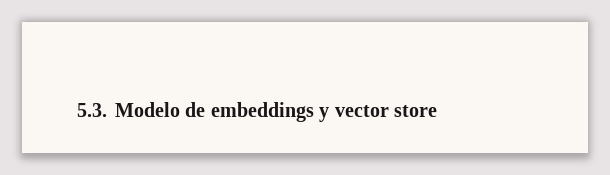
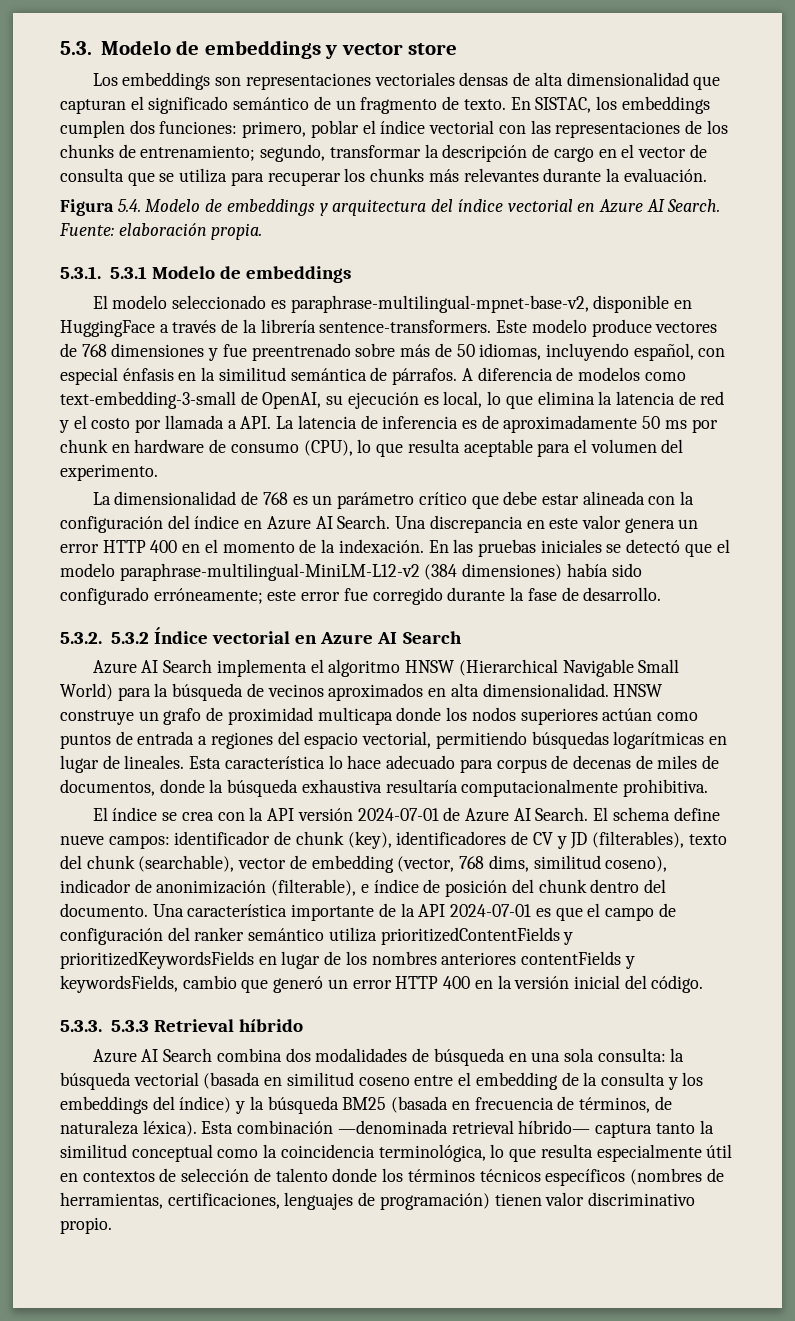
+ Los embeddings son representaciones vectoriales densas de alta dimensionalidad que capturan el significado semántico de un fragmento de texto. En SISTAC, los embeddings cumplen dos funciones: primero, poblar el índice vectorial con las representaciones de los chunks de entrenamiento; segundo, transformar la descripción de cargo en el vector de consulta que se utiliza para recuperar los chunks más relevantes durante la evaluación.
+ Figura 5.4. Modelo de embeddings y arquitectura del índice vectorial en Azure AI Search. Fuente: elaboración propia.
+ 5.3.1. 5.3.1 Modelo de embeddings
+ El modelo seleccionado es paraphrase-multilingual-mpnet-base-v2, disponible en HuggingFace a través de la librería sentence-transformers. Este modelo produce vectores de 768 dimensiones y fue preentrenado sobre más de 50 idiomas, incluyendo español, con especial énfasis en la similitud semántica de párrafos. A diferencia de modelos como text-embedding-3-small de OpenAI, su ejecución es local, lo que elimina la latencia de red y el costo por llamada a API. La latencia de inferencia es de aproximadamente 50 ms por chunk en hardware de consumo (CPU), lo que resulta aceptable para el volumen del experimento.
+ La dimensionalidad de 768 es un parámetro crítico que debe estar alineada con la configuración del índice en Azure AI Search. Una discrepancia en este valor genera un error HTTP 400 en el momento de la indexación. En las pruebas iniciales se detectó que el modelo paraphrase-multilingual-MiniLM-L12-v2 (384 dimensiones) había sido configurado erróneamente; este error fue corregido durante la fase de desarrollo.
+ 5.3.2. 5.3.2 Índice vectorial en Azure AI Search
+ Azure AI Search implementa el algoritmo HNSW (Hierarchical Navigable Small World) para la búsqueda de vecinos aproximados en alta dimensionalidad. HNSW construye un grafo de proximidad multicapa donde los nodos superiores actúan como puntos de entrada a regiones del espacio vectorial, permitiendo búsquedas logarítmicas en lugar de lineales. Esta característica lo hace adecuado para corpus de decenas de miles de documentos, donde la búsqueda exhaustiva resultaría computacionalmente prohibitiva.
+ El índice se crea con la API versión 2024-07-01 de Azure AI Search. El schema define nueve campos: identificador de chunk (key), identificadores de CV y JD (filterables), texto del chunk (searchable), vector de embedding (vector, 768 dims, similitud coseno), indicador de anonimización (filterable), e índice de posición del chunk dentro del documento. Una característica importante de la API 2024-07-01 es que el campo de configuración del ranker semántico utiliza prioritizedContentFields y prioritizedKeywordsFields en lugar de los nombres anteriores contentFields y keywordsFields, cambio que generó un error HTTP 400 en la versión inicial del código.
+ 5.3.3. 5.3.3 Retrieval híbrido
+ Azure AI Search combina dos modalidades de búsqueda en una sola consulta: la búsqueda vectorial (basada en similitud coseno entre el embedding de la consulta y los embeddings del índice) y la búsqueda BM25 (basada en frecuencia de términos, de naturaleza léxica). Esta combinación —denominada retrieval híbrido— captura tanto la similitud conceptual como la coincidencia terminológica, lo que resulta especialmente útil en contextos de selección de talento donde los términos técnicos específicos (nombres de herramientas, certificaciones, lenguajes de programación) tienen valor discriminativo propio.

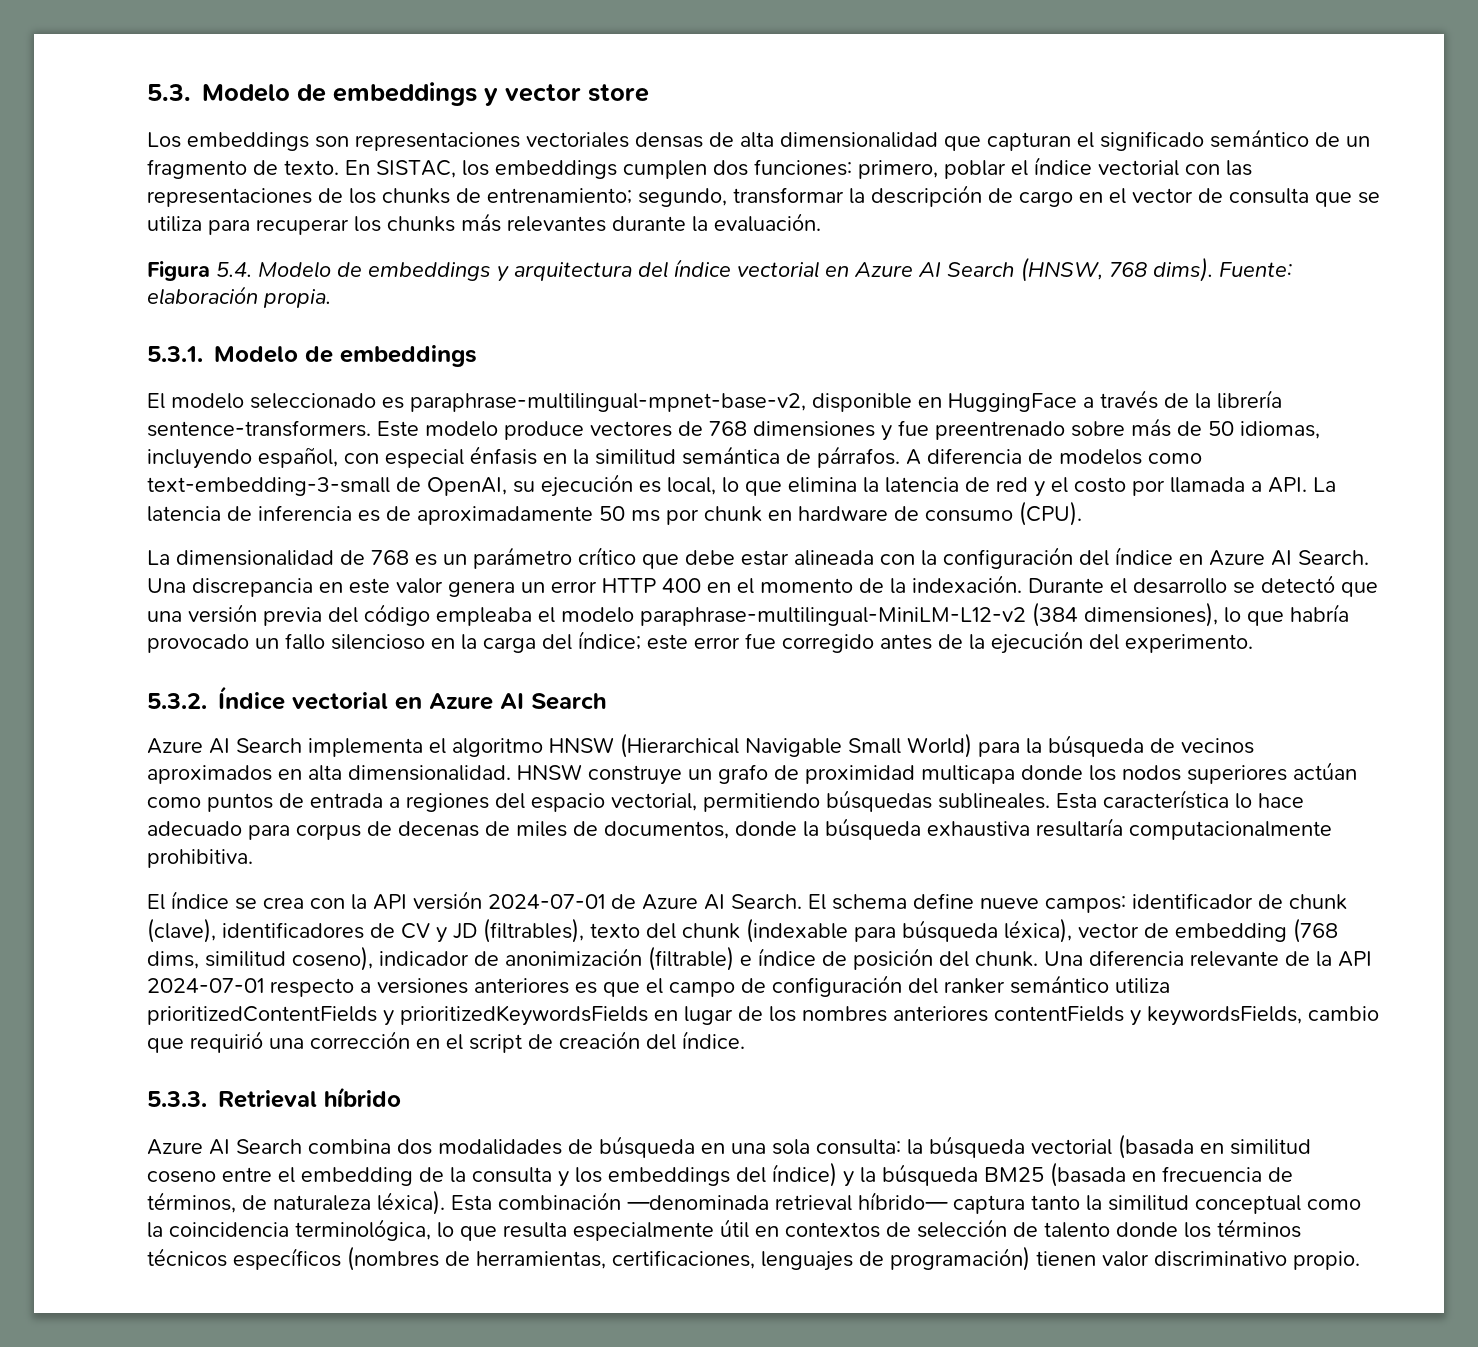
- Figura 5.4. Modelo de embeddings y arquitectura del índice vectorial en Azure AI Search.
+ Figura 5.4. Modelo de embeddings y arquitectura del índice vectorial en Azure AI Search (HNSW, 768 dims).
- 5.3.1. 5.3.1 Modelo de embeddings
+ 5.3.1. Modelo de embeddings
- A diferencia de modelos como text-embedding-3-small de OpenAI, su ejecución es local, lo que elimina la latencia de red y el costo por llamada a API. La latencia de inferencia es de aproximadamente 50 ms por chunk en hardware de consumo (CPU), lo que resulta aceptable para el volumen del experimento.
+ A diferencia de modelos como text-embedding-3-small de OpenAI, su ejecución es local, lo que elimina la latencia de red y el costo por llamada a API. La latencia de inferencia es de aproximadamente 50 ms por chunk en hardware de consumo (CPU).
- En las pruebas iniciales se detectó que el modelo paraphrase-multilingual-MiniLM-L12-v2 (384 dimensiones) había sido configurado erróneamente; este error fue corregido durante la fase de desarrollo.
+ Durante el desarrollo se detectó que una versión previa del código empleaba el modelo paraphrase-multilingual-MiniLM-L12-v2 (384 dimensiones), lo que habría provocado un fallo silencioso en la carga del índice; este error fue corregido antes de la ejecución del experimento.
- 5.3.2. 5.3.2 Índice vectorial en Azure AI Search
+ 5.3.2. Índice vectorial en Azure AI Search
- HNSW construye un grafo de proximidad multicapa donde los nodos superiores actúan como puntos de entrada a regiones del espacio vectorial, permitiendo búsquedas logarítmicas en lugar de lineales.
+ HNSW construye un grafo de proximidad multicapa donde los nodos superiores actúan como puntos de entrada a regiones del espacio vectorial, permitiendo búsquedas sublineales.
- El schema define nueve campos: identificador de chunk (key), identificadores de CV y JD (filterables), texto del chunk (searchable), vector de embedding (vector, 768 dims, similitud coseno), indicador de anonimización (filterable), e índice de posición del chunk dentro del documento. Una característica importante de la API 2024-07-01 es que el campo de configuración del ranker semántico utiliza prioritizedContentFields y prioritizedKeywordsFields en lugar de los nombres anteriores contentFields y keywordsFields, cambio que generó un error HTTP 400 en la versión inicial del código.
+ El schema define nueve campos: identificador de chunk (clave), identificadores de CV y JD (filtrables), texto del chunk (indexable para búsqueda léxica), vector de embedding (768 dims, similitud coseno), indicador de anonimización (filtrable) e índice de posición del chunk. Una diferencia relevante de la API 2024-07-01 respecto a versiones anteriores es que el campo de configuración del ranker semántico utiliza prioritizedContentFields y prioritizedKeywordsFields en lugar de los nombres anteriores contentFields y keywordsFields, cambio que requirió una corrección en el script de creación del índice.
- 5.3.3. 5.3.3 Retrieval híbrido
+ 5.3.3. Retrieval híbrido

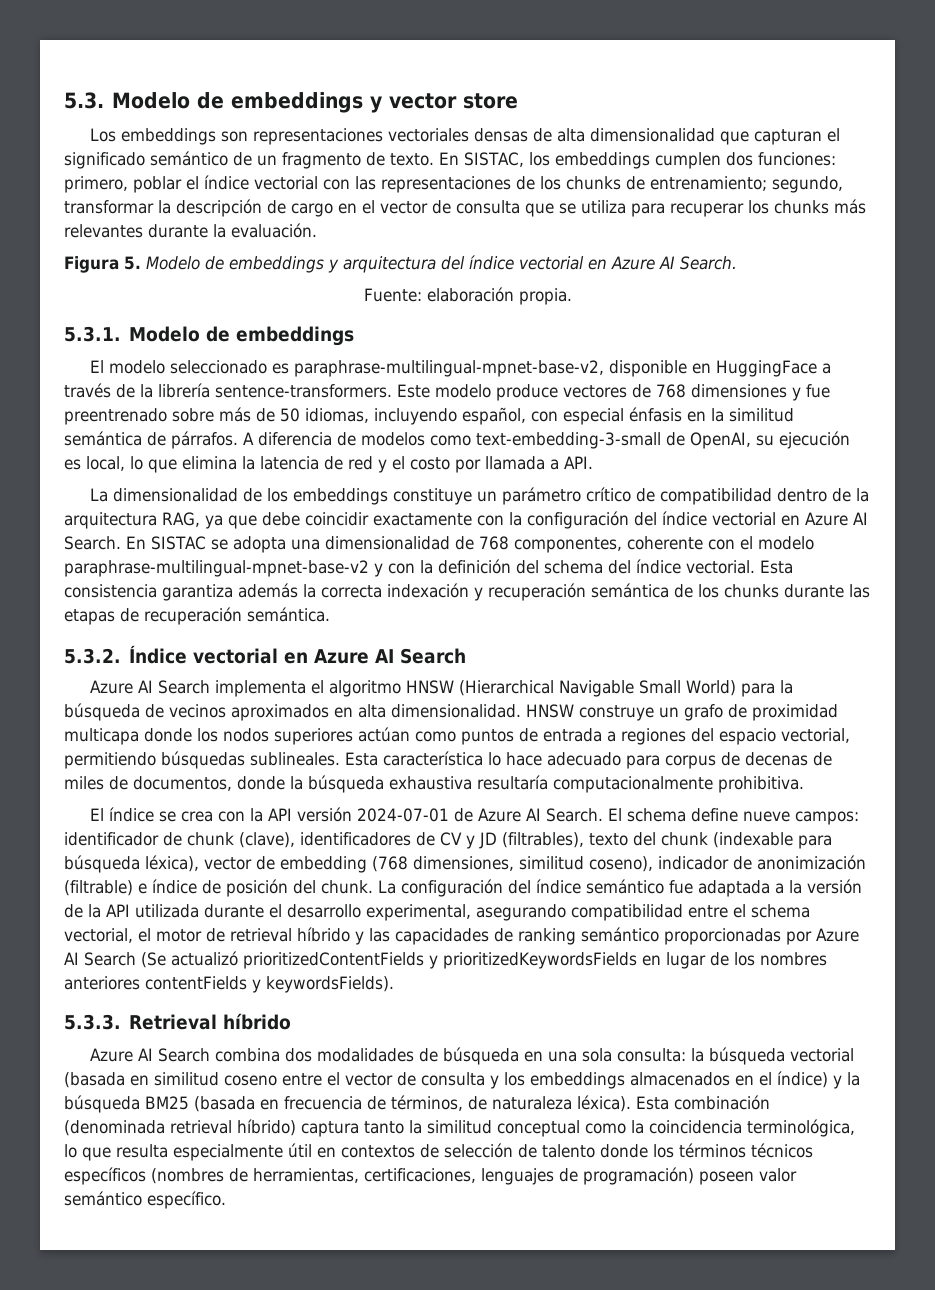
- Figura 5.4. Modelo de embeddings y arquitectura del índice vectorial en Azure AI Search (HNSW, 768 dims). Fuente: elaboración propia.
+ Figura 5. Modelo de embeddings y arquitectura del índice vectorial en Azure AI Search.
+ Fuente: elaboración propia.
- A diferencia de modelos como text-embedding-3-small de OpenAI, su ejecución es local, lo que elimina la latencia de red y el costo por llamada a API. La latencia de inferencia es de aproximadamente 50 ms por chunk en hardware de consumo (CPU).
- La dimensionalidad de 768 es un parámetro crítico que debe estar alineada con la configuración del índice en Azure AI Search. Una discrepancia en este valor genera un error HTTP 400 en el momento de la indexación. Durante el desarrollo se detectó que una versión previa del código empleaba el modelo paraphrase-multilingual-MiniLM-L12-v2 (384 dimensiones), lo que habría provocado un fallo silencioso en la carga del índice; este error fue corregido antes de la ejecución del experimento.
+ A diferencia de modelos como text-embedding-3-small de OpenAI, su ejecución es local, lo que elimina la latencia de red y el costo por llamada a API.
+ La dimensionalidad de los embeddings constituye un parámetro crítico de compatibilidad dentro de la arquitectura RAG, ya que debe coincidir exactamente con la configuración del índice vectorial en Azure AI Search. En SISTAC se adopta una dimensionalidad de 768 componentes, coherente con el modelo paraphrase-multilingual-mpnet-base-v2 y con la definición del schema del índice vectorial. Esta consistencia garantiza además la correcta indexación y recuperación semántica de los chunks durante las etapas de recuperación semántica.
- El schema define nueve campos: identificador de chunk (clave), identificadores de CV y JD (filtrables), texto del chunk (indexable para búsqueda léxica), vector de embedding (768 dims, similitud coseno), indicador de anonimización (filtrable) e índice de posición del chunk.
+ El schema define nueve campos: identificador de chunk (clave), identificadores de CV y JD (filtrables), texto del chunk (indexable para búsqueda léxica), vector de embedding (768 dimensiones, similitud coseno), indicador de anonimización (filtrable) e índice de posición del chunk.
- Una diferencia relevante de la API 2024-07-01 respecto a versiones anteriores es que el campo de configuración del ranker semántico utiliza prioritizedContentFields y prioritizedKeywordsFields en lugar de los nombres anteriores contentFields y keywordsFields, cambio que requirió una corrección en el script de creación del índice.
+ La configuración del índice semántico fue adaptada a la versión de la API utilizada durante el desarrollo experimental, asegurando compatibilidad entre el schema vectorial, el motor de retrieval híbrido y las capacidades de ranking semántico proporcionadas por Azure AI Search (Se actualizó prioritizedContentFields y prioritizedKeywordsFields en lugar de los nombres anteriores contentFields y keywordsFields).
- Azure AI Search combina dos modalidades de búsqueda en una sola consulta: la búsqueda vectorial (basada en similitud coseno entre el embedding de la consulta y los embeddings del índice) y la búsqueda BM25 (basada en frecuencia de términos, de naturaleza léxica).
+ Azure AI Search combina dos modalidades de búsqueda en una sola consulta: la búsqueda vectorial (basada en similitud coseno entre el vector de consulta y los embeddings almacenados en el índice) y la búsqueda BM25 (basada en frecuencia de términos, de naturaleza léxica).
- Esta combinación —denominada retrieval híbrido— captura tanto la similitud conceptual como la coincidencia terminológica, lo que resulta especialmente útil en contextos de selección de talento donde los términos técnicos específicos (nombres de herramientas, certificaciones, lenguajes de programación) tienen valor discriminativo propio.
+ Esta combinación (denominada retrieval híbrido) captura tanto la similitud conceptual como la coincidencia terminológica, lo que resulta especialmente útil en contextos de selección de talento donde los términos técnicos específicos (nombres de herramientas, certificaciones, lenguajes de programación) poseen valor semántico específico.

